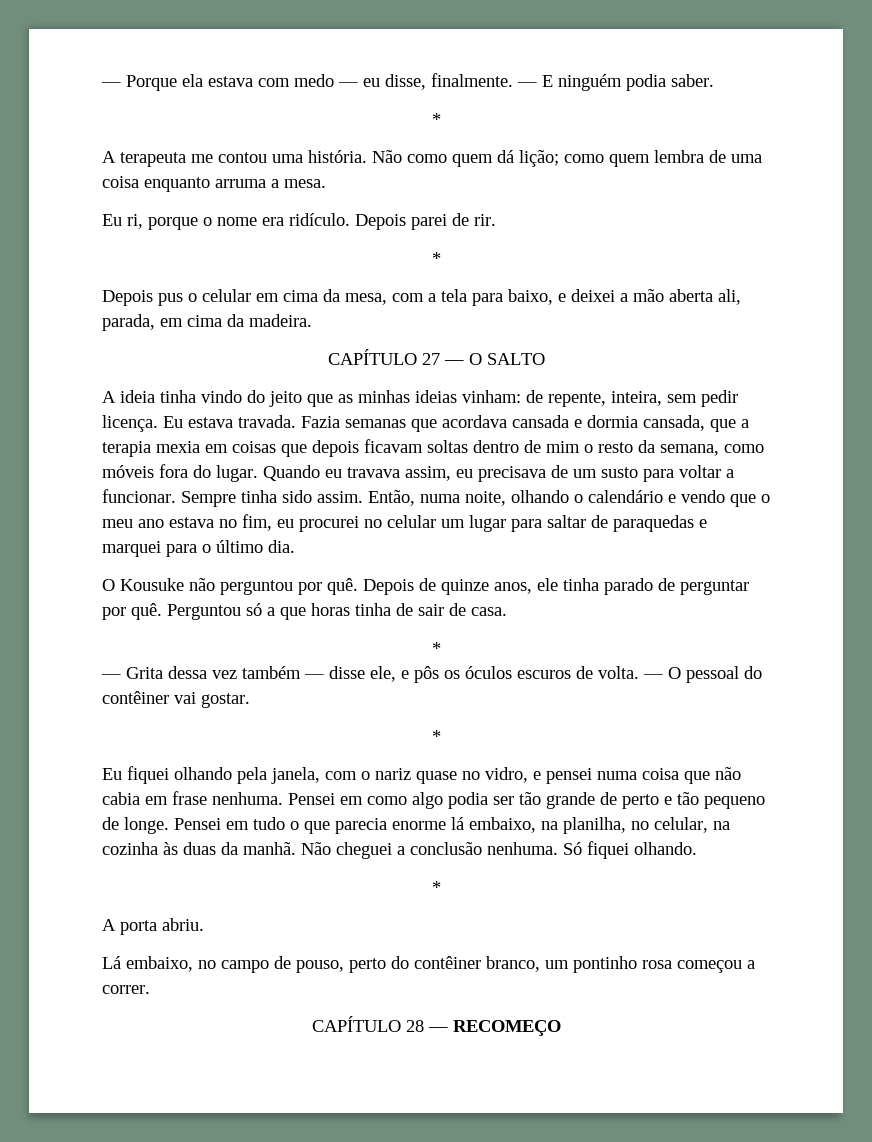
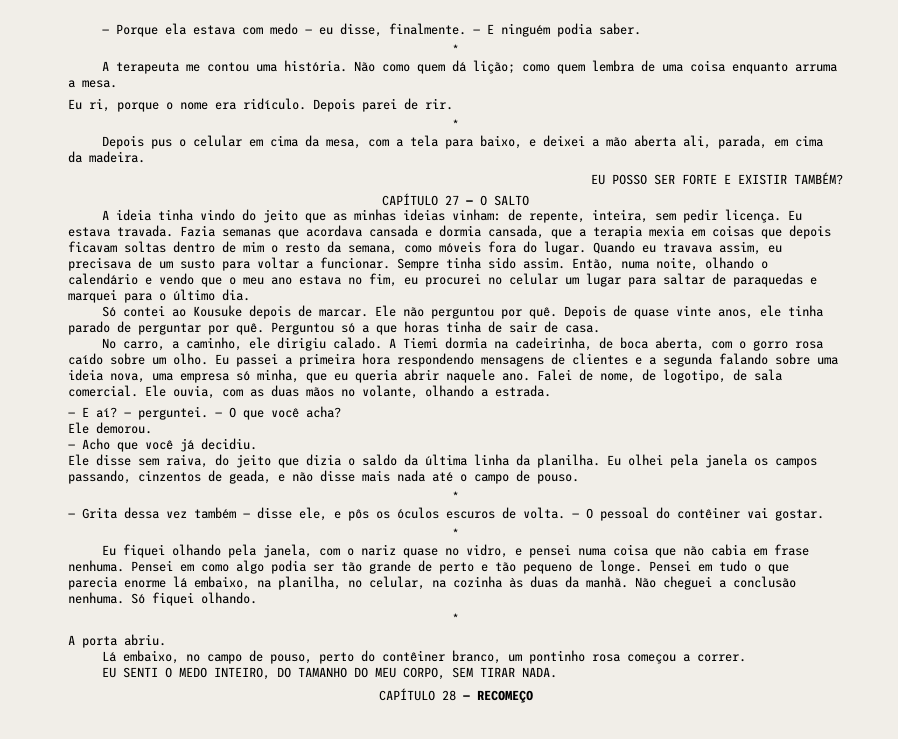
+ EU POSSO SER FORTE E EXISTIR TAMBÉM?
- O Kousuke não perguntou por quê.
+ Só contei ao Kousuke depois de marcar. Ele não perguntou por quê.
- Depois de quinze anos, ele tinha parado de perguntar por quê.
+ Depois de quase vinte anos, ele tinha parado de perguntar por quê.
+ No carro, a caminho, ele dirigiu calado. A Tiemi dormia na cadeirinha, de boca aberta, com o gorro rosa caído sobre um olho. Eu passei a primeira hora respondendo mensagens de clientes e a segunda falando sobre uma ideia nova, uma empresa só minha, que eu queria abrir naquele ano. Falei de nome, de logotipo, de sala comercial. Ele ouvia, com as duas mãos no volante, olhando a estrada.
+ — E aí? — perguntei. — O que você acha?
+ Ele demorou.
+ — Acho que você já decidiu.
+ Ele disse sem raiva, do jeito que dizia o saldo da última linha da planilha. Eu olhei pela janela os campos passando, cinzentos de geada, e não disse mais nada até o campo de pouso.
+ EU SENTI O MEDO INTEIRO, DO TAMANHO DO MEU CORPO, SEM TIRAR NADA.

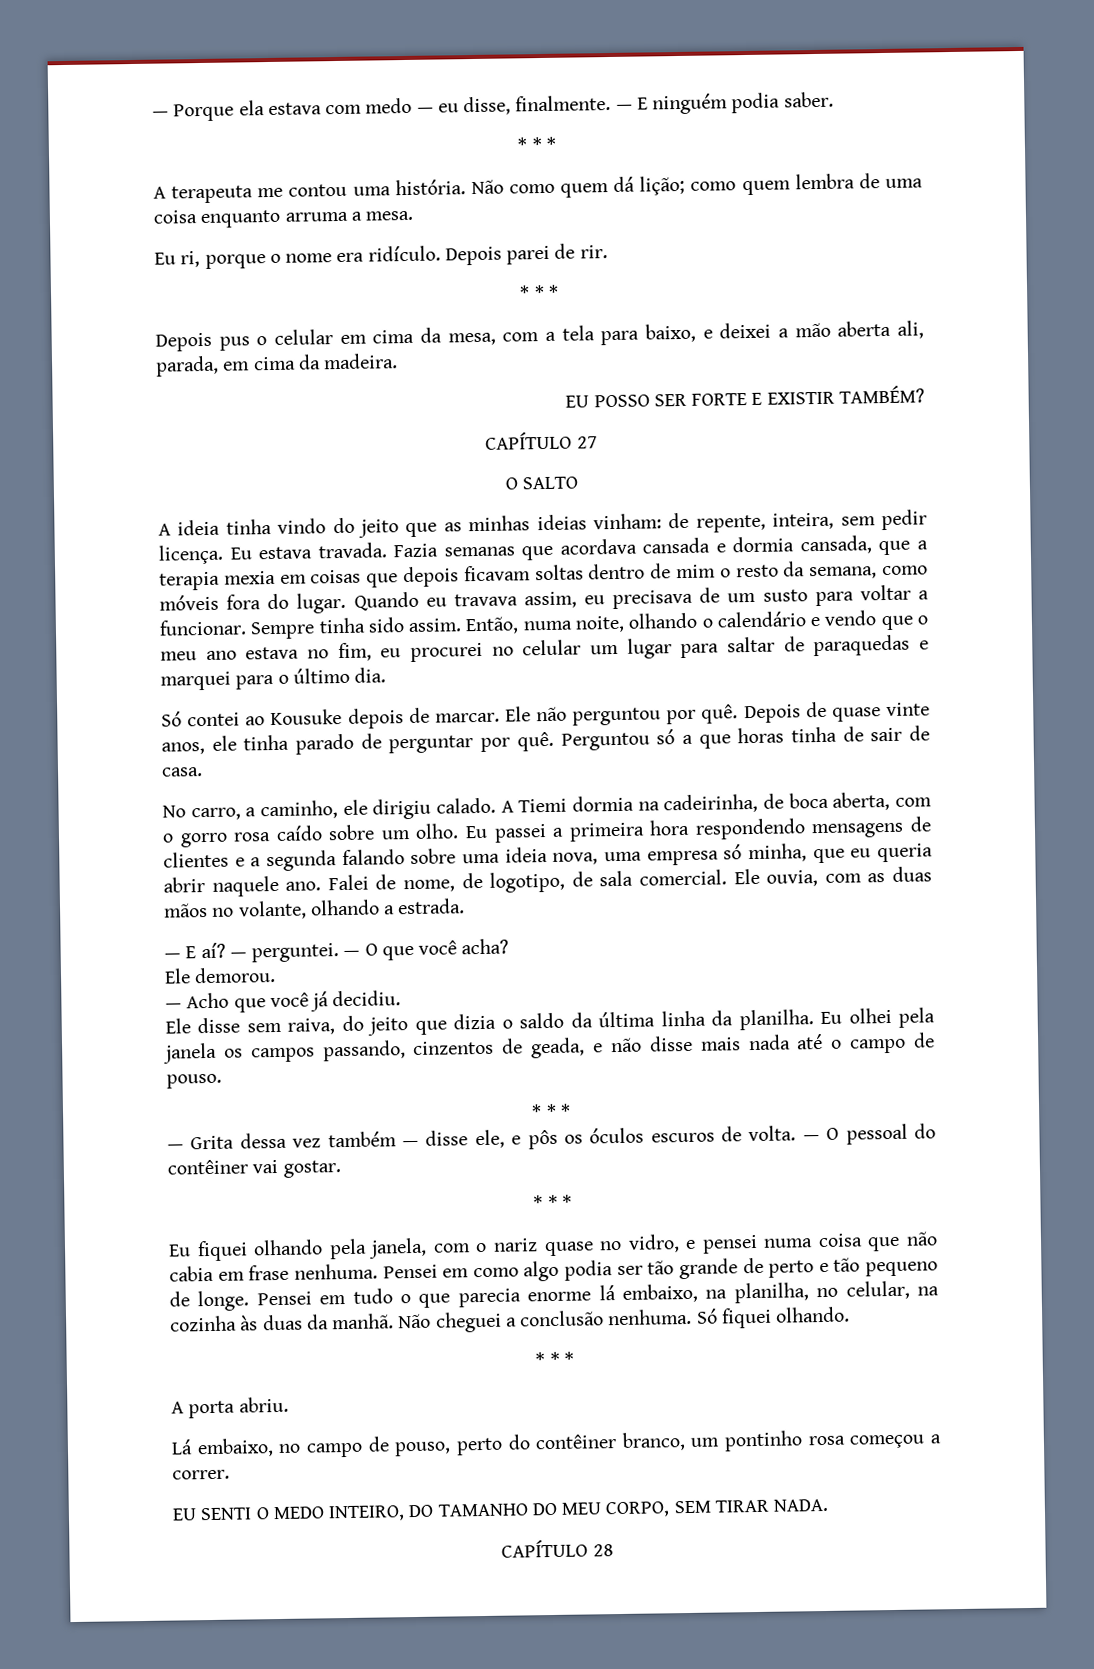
  — E ninguém podia saber.
- *
+ * * *
  Depois parei de rir.
- *
+ * * *
- CAPÍTULO 27 — O SALTO
+ CAPÍTULO 27
+ O SALTO
  Eu olhei pela janela os campos passando, cinzentos de geada, e não disse mais nada até o campo de pouso.
- *
+ * * *
  — O pessoal do contêiner vai gostar.
- *
+ * * *
  Só fiquei olhando.
- *
+ * * *
- CAPÍTULO 28 — RECOMEÇO
+ CAPÍTULO 28

